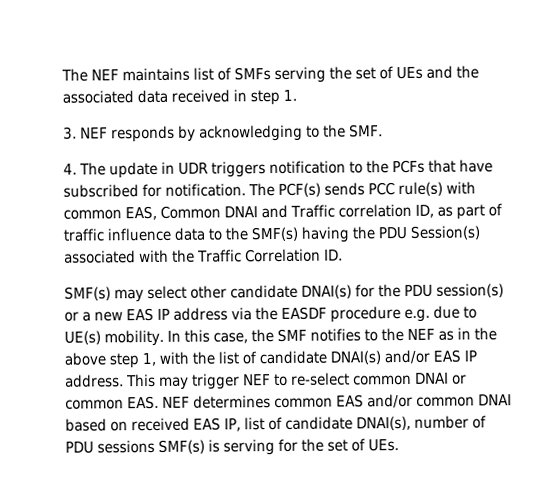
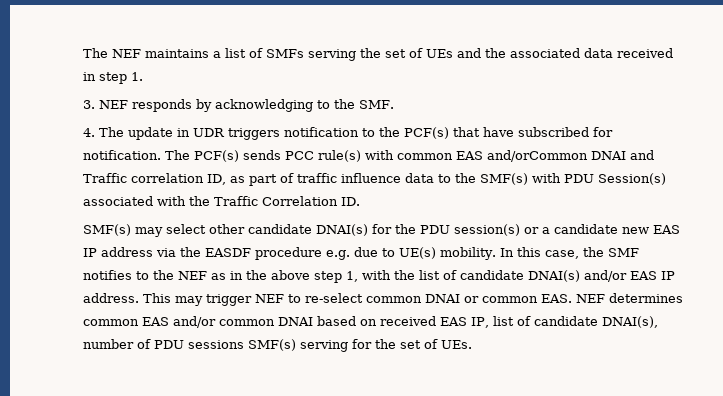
- The NEF maintains list of SMFs serving the set of UEs and the associated data received in step 1.
+ The NEF maintains a list of SMFs serving the set of UEs and the associated data received in step 1.
- 4. The update in UDR triggers notification to the PCFs that have subscribed for notification.
+ 4. The update in UDR triggers notification to the PCF(s) that have subscribed for notification.
- The PCF(s) sends PCC rule(s) with common EAS, Common DNAI and Traffic correlation ID, as part of traffic influence data to the SMF(s) having the PDU Session(s) associated with the Traffic Correlation ID.
+ The PCF(s) sends PCC rule(s) with common EAS and/orCommon DNAI and Traffic correlation ID, as part of traffic influence data to the SMF(s) with PDU Session(s) associated with the Traffic Correlation ID.
- SMF(s) may select other candidate DNAI(s) for the PDU session(s) or a new EAS IP address via the EASDF procedure e.g. due to UE(s) mobility.
+ SMF(s) may select other candidate DNAI(s) for the PDU session(s) or a candidate new EAS IP address via the EASDF procedure e.g. due to UE(s) mobility.
- This may trigger NEF to re-select common DNAI or common EAS. NEF determines common EAS and/or common DNAI based on received EAS IP, list of candidate DNAI(s), number of PDU sessions SMF(s) is serving for the set of UEs.
+ This may trigger NEF to re-select common DNAI or common EAS. NEF determines common EAS and/or common DNAI based on received EAS IP, list of candidate DNAI(s), number of PDU sessions SMF(s) serving for the set of UEs.

